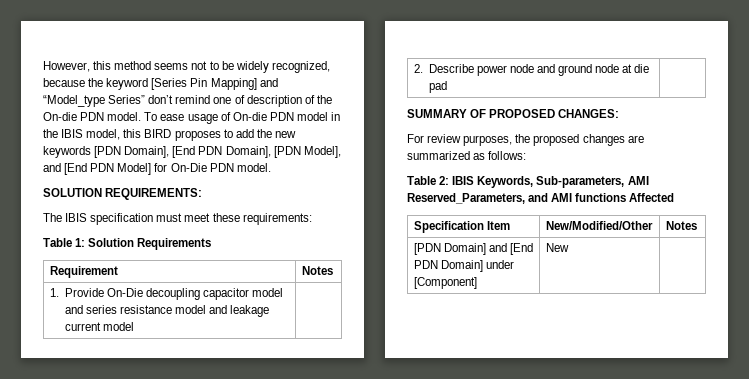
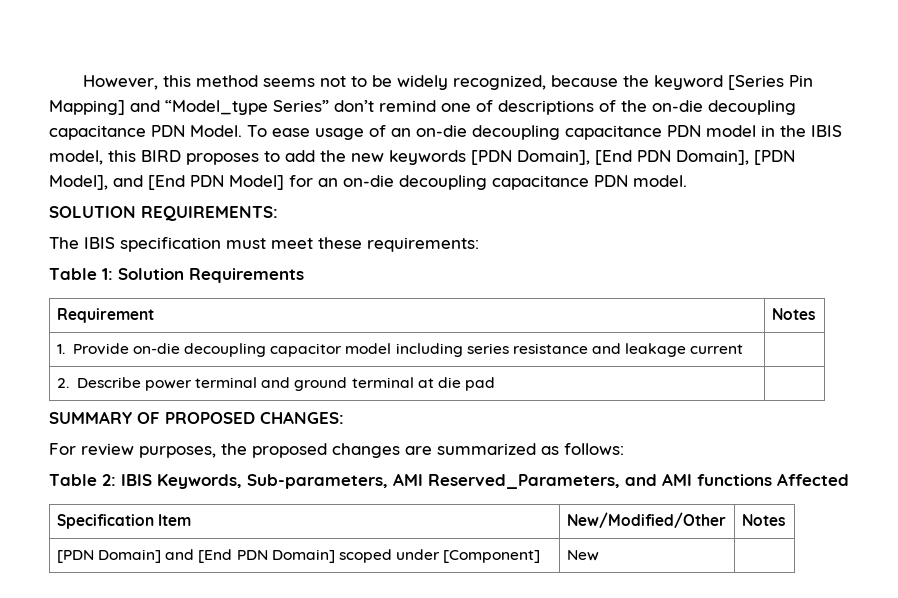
- However, this method seems not to be widely recognized, because the keyword [Series Pin Mapping] and “Model_type Series” don’t remind one of description of the On-die PDN model. To ease usage of On-die PDN model in the IBIS model, this BIRD proposes to add the new keywords [PDN Domain], [End PDN Domain], [PDN Model], and [End PDN Model] for On-Die PDN model.
+ However, this method seems not to be widely recognized, because the keyword [Series Pin Mapping] and “Model_type Series” don’t remind one of descriptions of the on-die decoupling capacitance PDN Model. To ease usage of an on-die decoupling capacitance PDN model in the IBIS model, this BIRD proposes to add the new keywords [PDN Domain], [End PDN Domain], [PDN Model], and [End PDN Model] for an on-die decoupling capacitance PDN model.
- 1. Provide On-Die decoupling capacitor model and series resistance model and leakage current model |
+ 1. Provide on-die decoupling capacitor model including series resistance and leakage current |
- 2. Describe power node and ground node at die pad |
+ 2. Describe power terminal and ground terminal at die pad |
- [PDN Domain] and [End PDN Domain] under [Component] | New |
+ [PDN Domain] and [End PDN Domain] scoped under [Component] | New |

